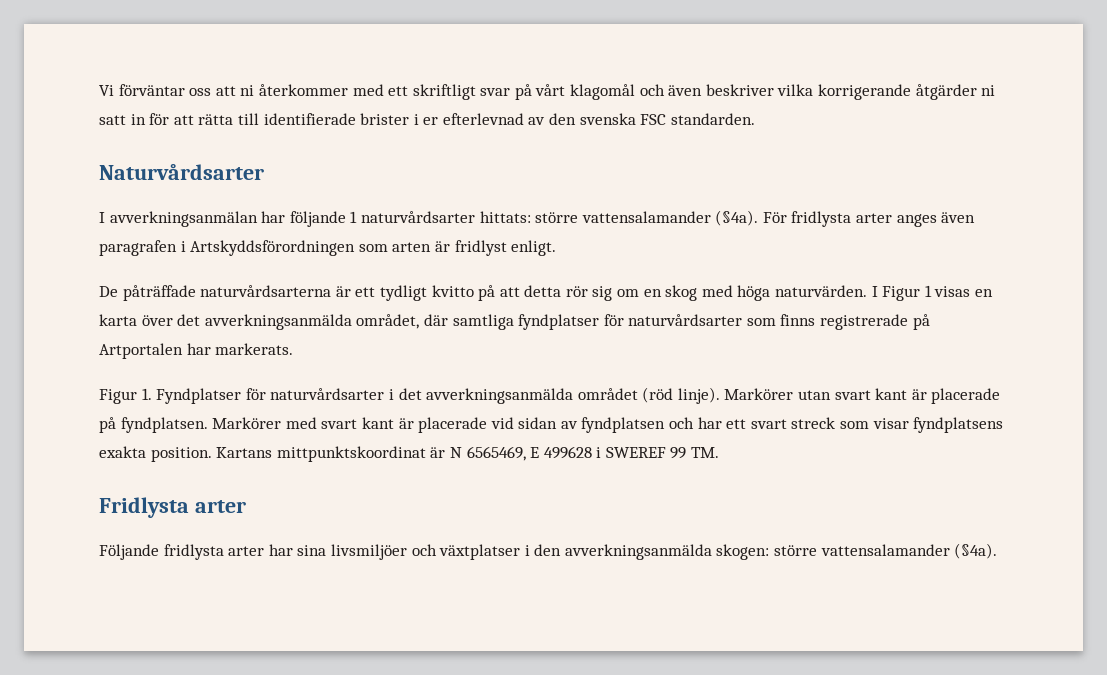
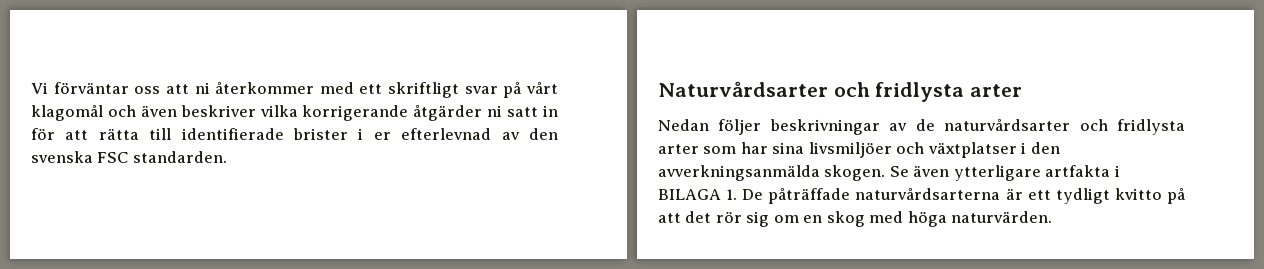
- Naturvårdsarter
- I avverkningsanmälan har följande 1 naturvårdsarter hittats: större vattensalamander (§4a). För fridlysta arter anges även paragrafen i Artskyddsförordningen som arten är fridlyst enligt.
- De påträffade naturvårdsarterna är ett tydligt kvitto på att detta rör sig om en skog med höga naturvärden. I Figur 1 visas en karta över det avverkningsanmälda området, där samtliga fyndplatser för naturvårdsarter som finns registrerade på Artportalen har markerats.
- Figur 1. Fyndplatser för naturvårdsarter i det avverkningsanmälda området (röd linje). Markörer utan svart kant är placerade på fyndplatsen. Markörer med svart kant är placerade vid sidan av fyndplatsen och har ett svart streck som visar fyndplatsens exakta position. Kartans mittpunktskoordinat är N 6565469, E 499628 i SWEREF 99 TM.
- Fridlysta arter
- Följande fridlysta arter har sina livsmiljöer och växtplatser i den avverkningsanmälda skogen: större vattensalamander (§4a).
+ Naturvårdsarter och fridlysta arter
+ Nedan följer beskrivningar av de naturvårdsarter och fridlysta arter som har sina livsmiljöer och växtplatser i den avverkningsanmälda skogen. Se även ytterligare artfakta i BILAGA 1. De påträffade naturvårdsarterna är ett tydligt kvitto på att det rör sig om en skog med höga naturvärden.

